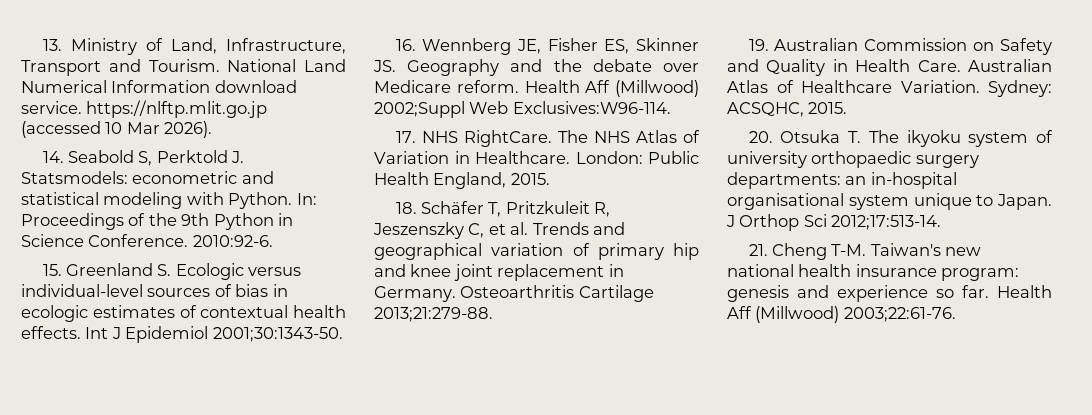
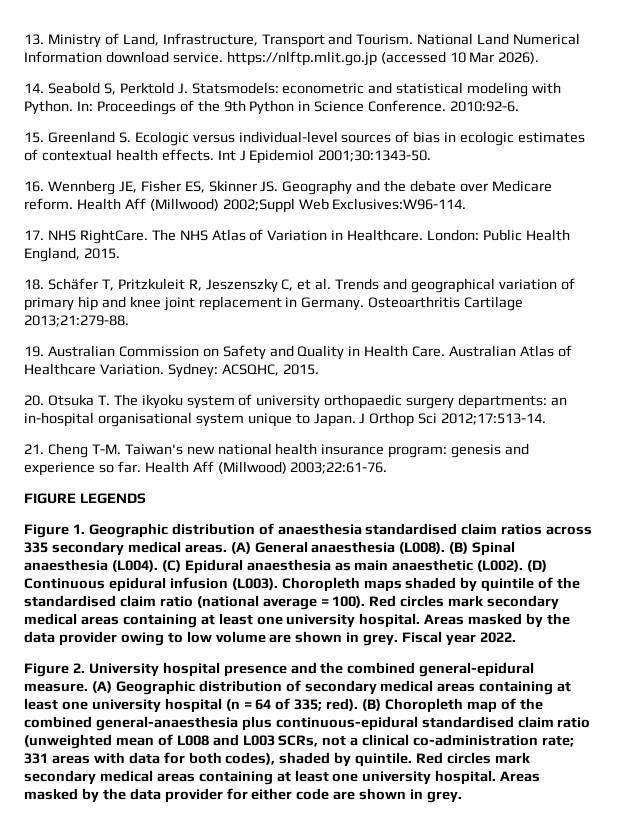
+ FIGURE LEGENDS
+ Figure 1. Geographic distribution of anaesthesia standardised claim ratios across 335 secondary medical areas. (A) General anaesthesia (L008). (B) Spinal anaesthesia (L004). (C) Epidural anaesthesia as main anaesthetic (L002). (D) Continuous epidural infusion (L003). Choropleth maps shaded by quintile of the standardised claim ratio (national average = 100). Red circles mark secondary medical areas containing at least one university hospital. Areas masked by the data provider owing to low volume are shown in grey. Fiscal year 2022.
+ Figure 2. University hospital presence and the combined general-epidural measure. (A) Geographic distribution of secondary medical areas containing at least one university hospital (n = 64 of 335; red). (B) Choropleth map of the combined general-anaesthesia plus continuous-epidural standardised claim ratio (unweighted mean of L008 and L003 SCRs, not a clinical co-administration rate; 331 areas with data for both codes), shaded by quintile. Red circles mark secondary medical areas containing at least one university hospital. Areas masked by the data provider for either code are shown in grey.

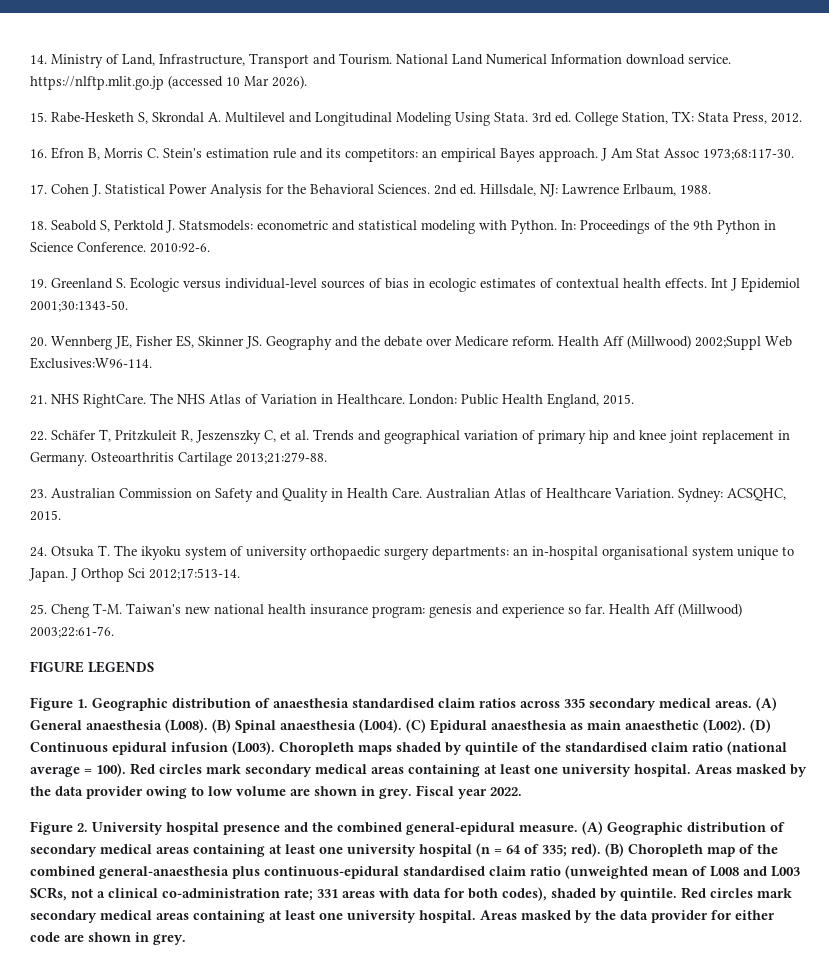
- 13. Ministry of Land, Infrastructure, Transport and Tourism.
+ 14. Ministry of Land, Infrastructure, Transport and Tourism.
- 14. Seabold S, Perktold J. Statsmodels: econometric and statistical modeling with Python.
+ 15. Rabe-Hesketh S, Skrondal A. Multilevel and Longitudinal Modeling Using Stata. 3rd ed. College Station, TX: Stata Press, 2012.
+ 16. Efron B, Morris C. Stein's estimation rule and its competitors: an empirical Bayes approach. J Am Stat Assoc 1973;68:117-30.
+ 17. Cohen J. Statistical Power Analysis for the Behavioral Sciences. 2nd ed. Hillsdale, NJ: Lawrence Erlbaum, 1988.
+ 18. Seabold S, Perktold J. Statsmodels: econometric and statistical modeling with Python.
- 15. Greenland S. Ecologic versus individual-level sources of bias in ecologic estimates of contextual health effects.
+ 19. Greenland S. Ecologic versus individual-level sources of bias in ecologic estimates of contextual health effects.
- 16. Wennberg JE, Fisher ES, Skinner JS. Geography and the debate over Medicare reform.
+ 20. Wennberg JE, Fisher ES, Skinner JS. Geography and the debate over Medicare reform.
- 17. NHS RightCare.
+ 21. NHS RightCare.
- 18. Schäfer T, Pritzkuleit R, Jeszenszky C, et al. Trends and geographical variation of primary hip and knee joint replacement in Germany.
+ 22. Schäfer T, Pritzkuleit R, Jeszenszky C, et al. Trends and geographical variation of primary hip and knee joint replacement in Germany.
- 19. Australian Commission on Safety and Quality in Health Care.
+ 23. Australian Commission on Safety and Quality in Health Care.
- 20. Otsuka T. The ikyoku system of university orthopaedic surgery departments: an in-hospital organisational system unique to Japan.
+ 24. Otsuka T. The ikyoku system of university orthopaedic surgery departments: an in-hospital organisational system unique to Japan.
- 21. Cheng T-M. Taiwan's new national health insurance program: genesis and experience so far.
+ 25. Cheng T-M. Taiwan's new national health insurance program: genesis and experience so far.

